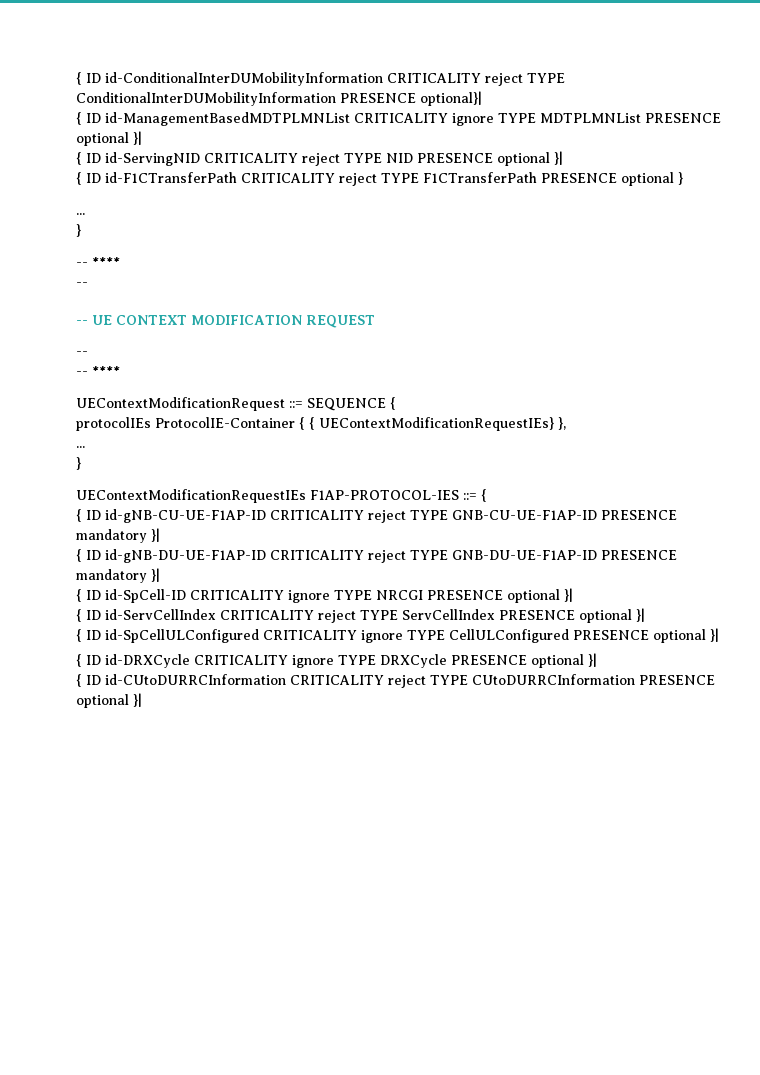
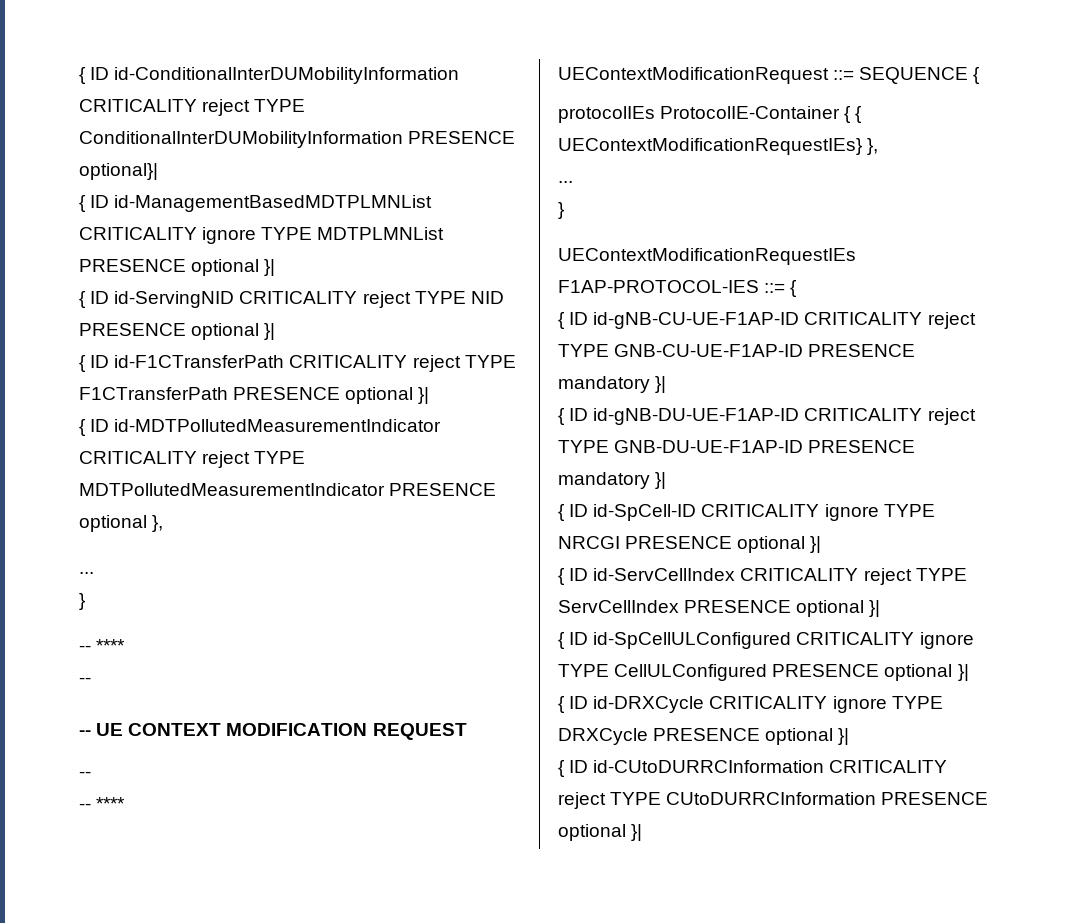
- { ID id-F1CTransferPath CRITICALITY reject TYPE F1CTransferPath PRESENCE optional }
+ { ID id-F1CTransferPath CRITICALITY reject TYPE F1CTransferPath PRESENCE optional }|
+ { ID id-MDTPollutedMeasurementIndicator CRITICALITY reject TYPE MDTPollutedMeasurementIndicator PRESENCE optional },

